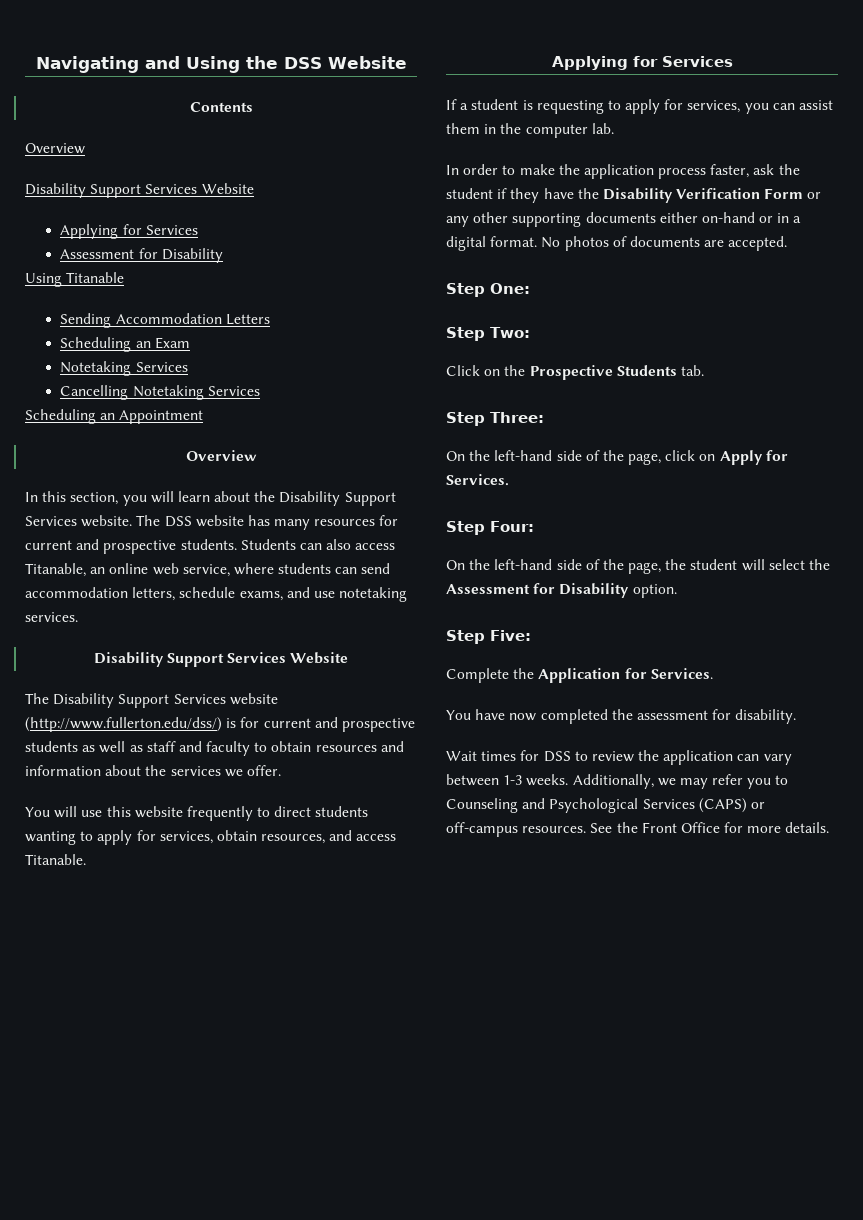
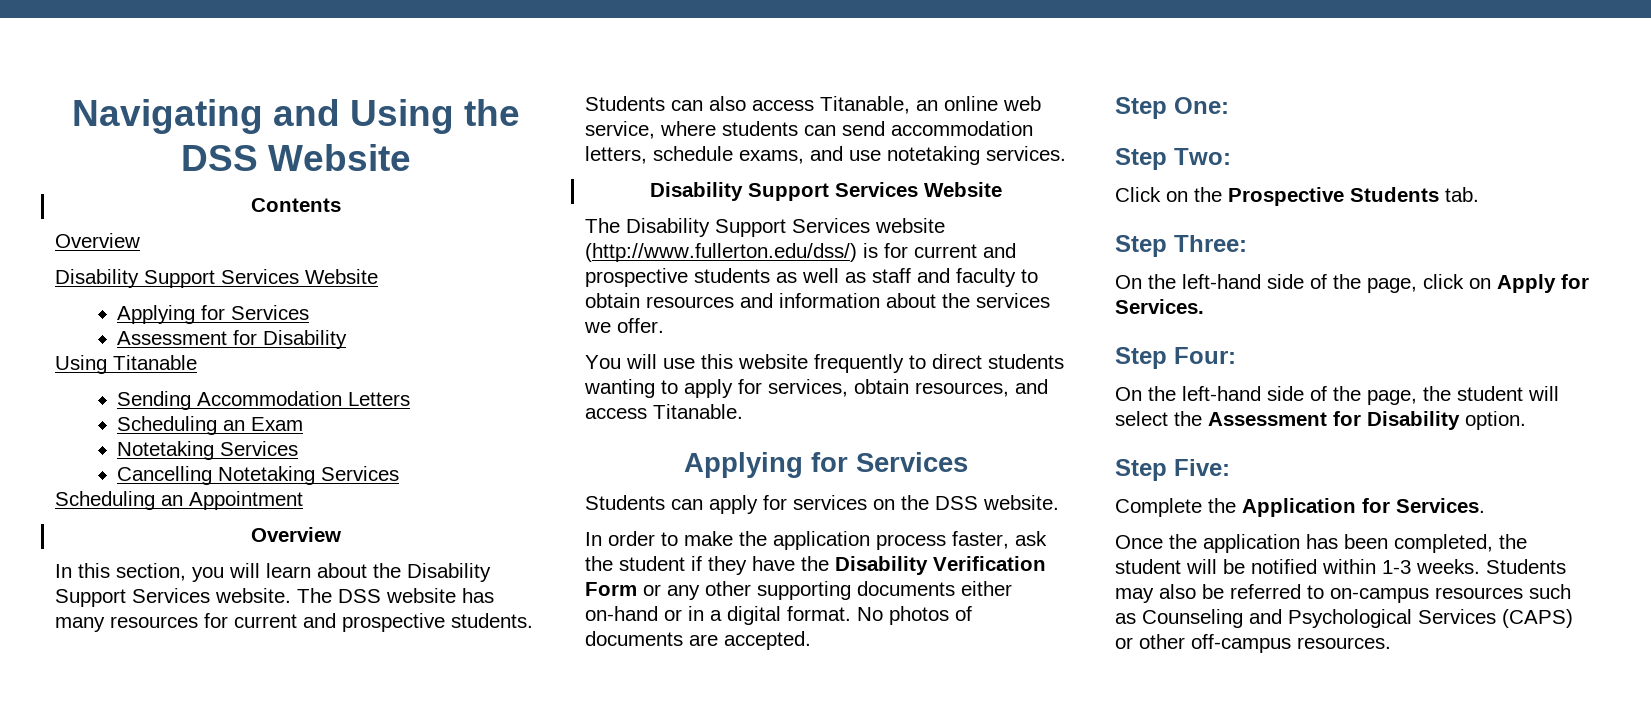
- If a student is requesting to apply for services, you can assist them in the computer lab.
+ Students can apply for services on the DSS website.
- You have now completed the assessment for disability.
- Wait times for DSS to review the application can vary between 1-3 weeks. Additionally, we may refer you to Counseling and Psychological Services (CAPS) or off-campus resources. See the Front Office for more details.
+ Once the application has been completed, the student will be notified within 1-3 weeks. Students may also be referred to on-campus resources such as Counseling and Psychological Services (CAPS) or other off-campus resources.

